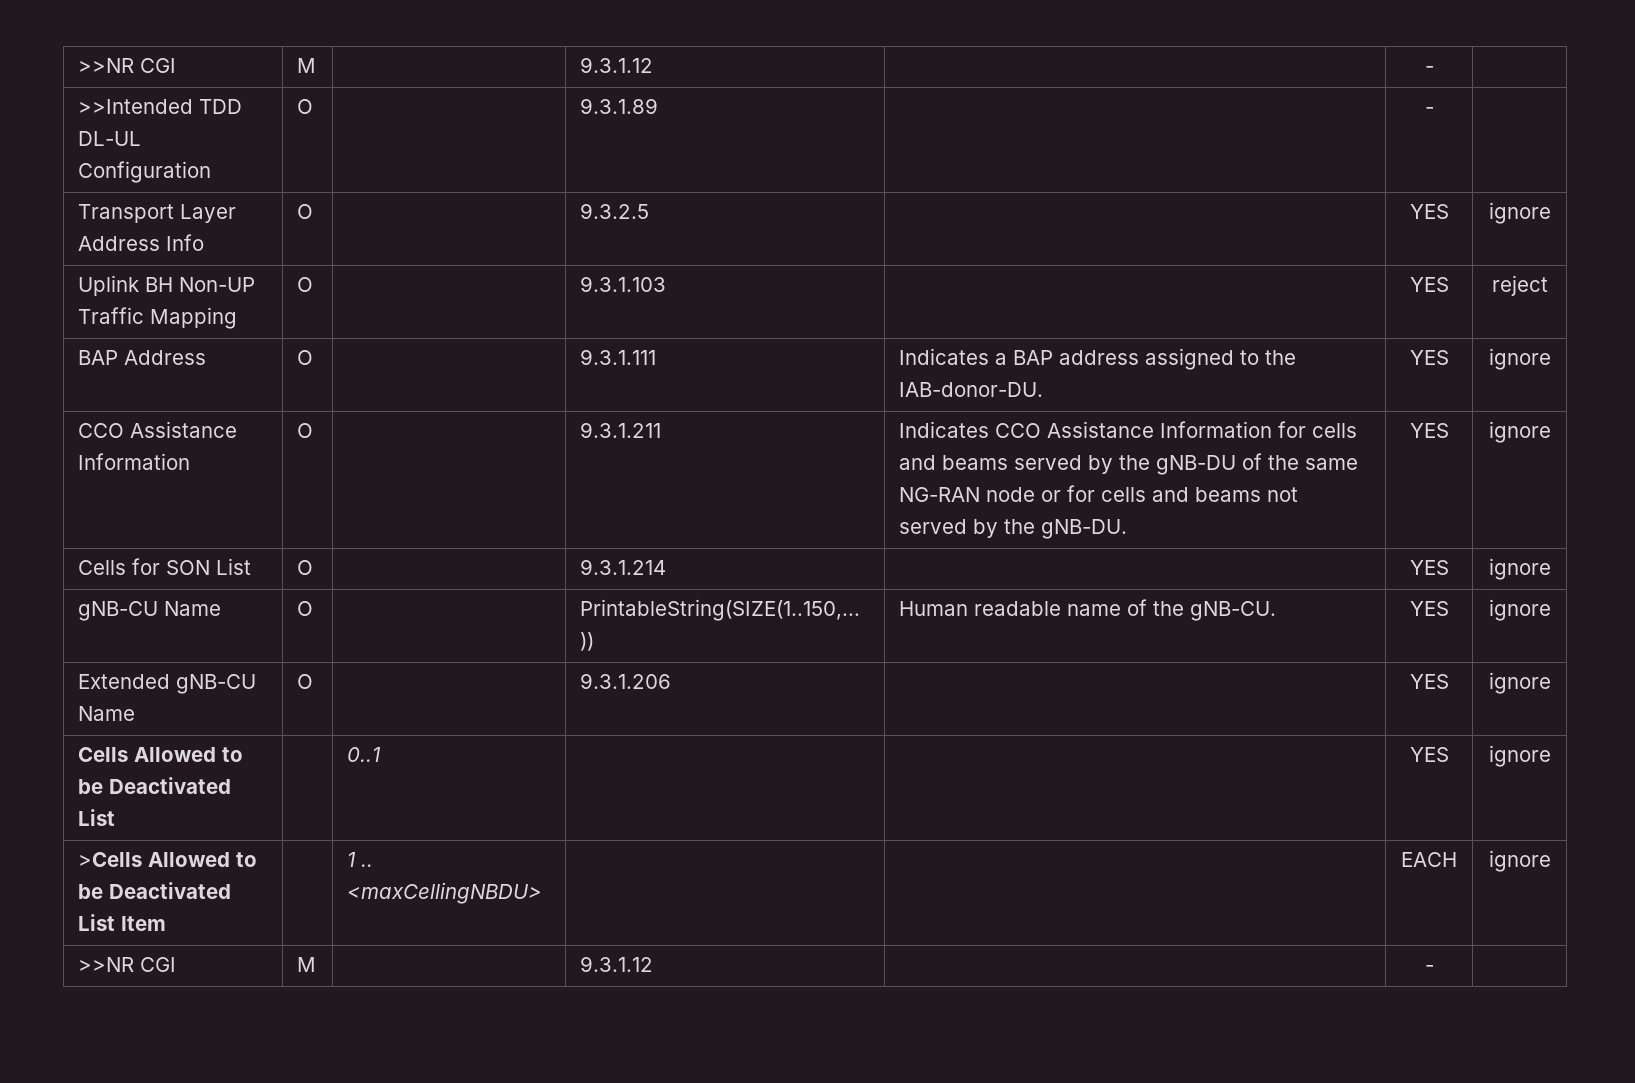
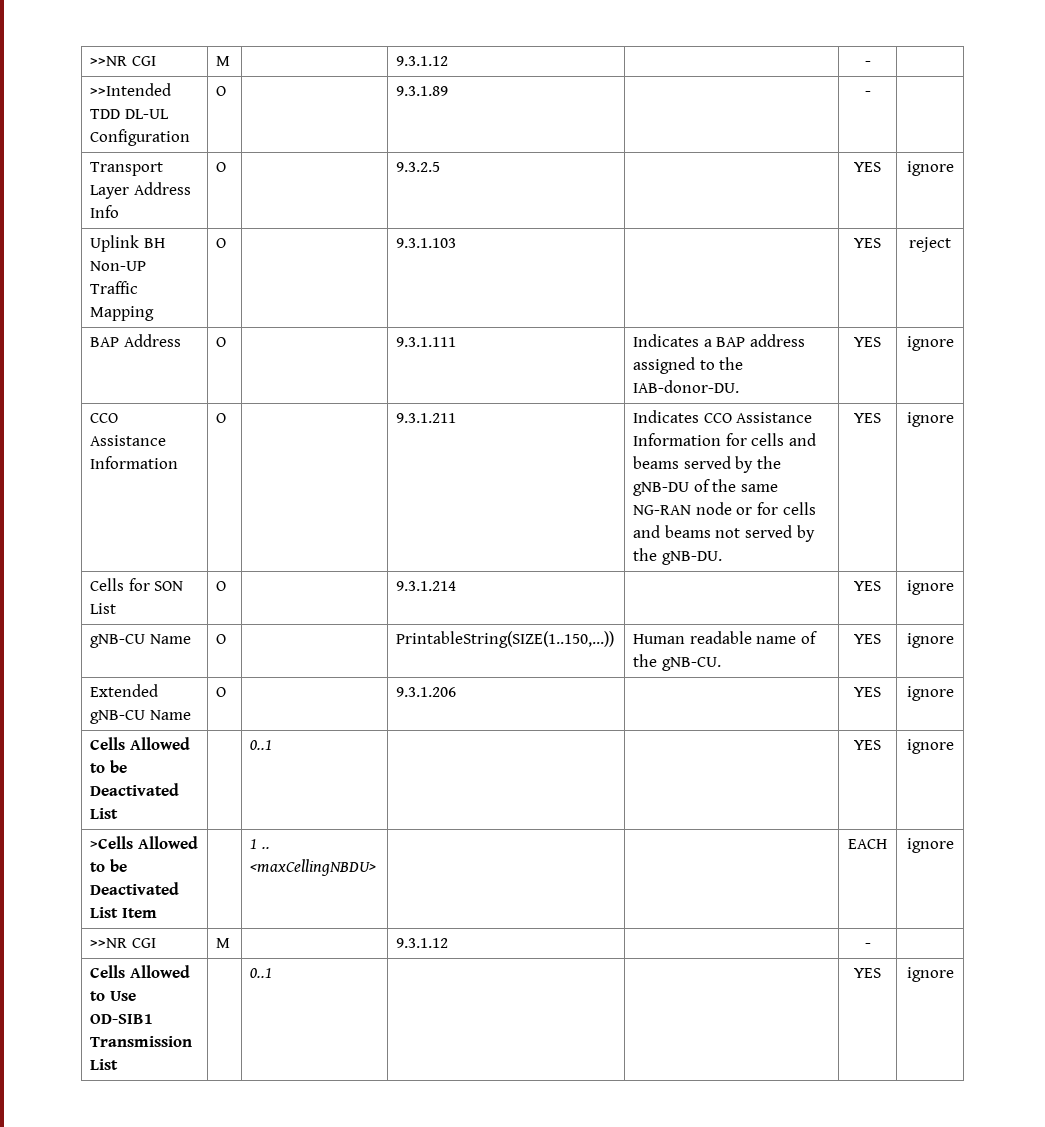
+ Cells Allowed to Use OD-SIB1 Transmission List | | 0..1 | | | YES | ignore

